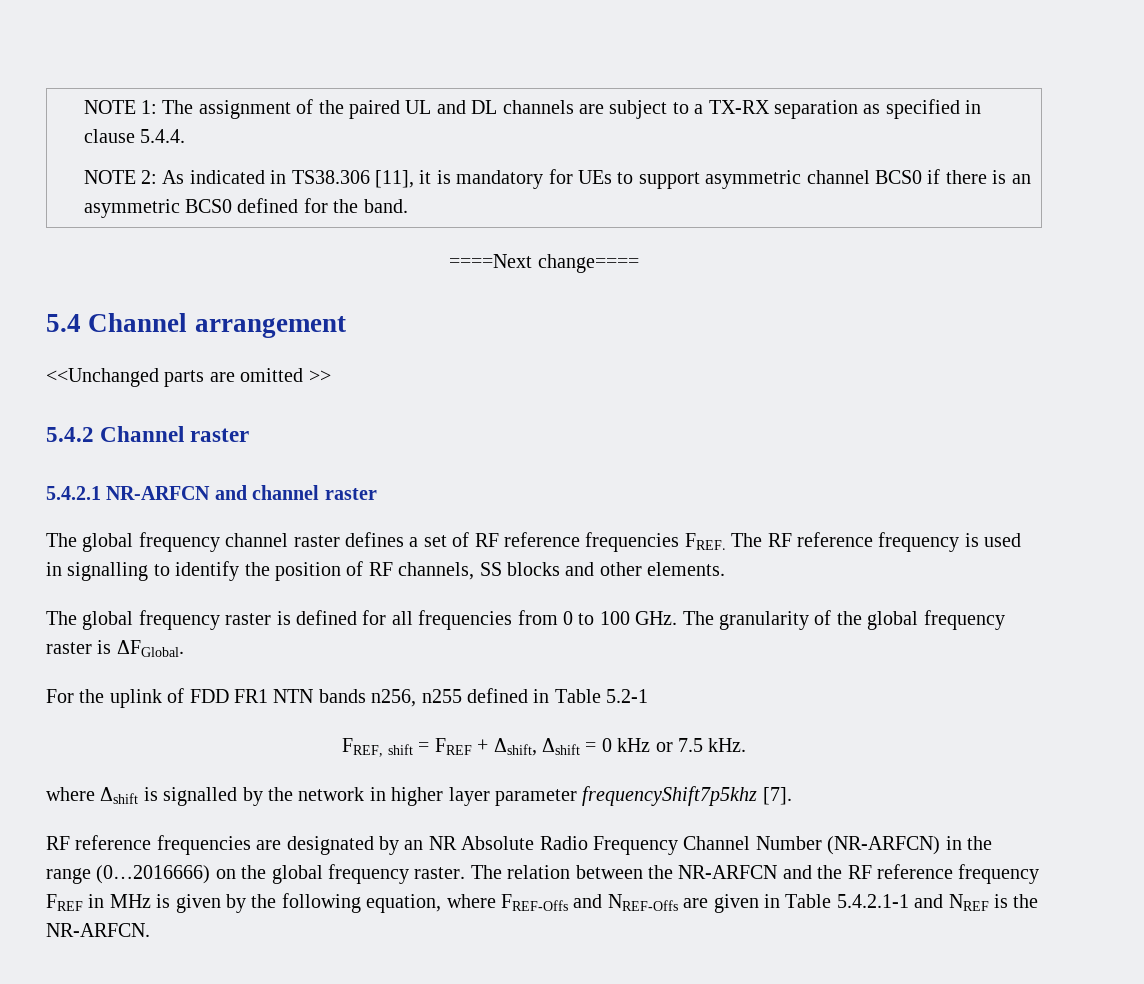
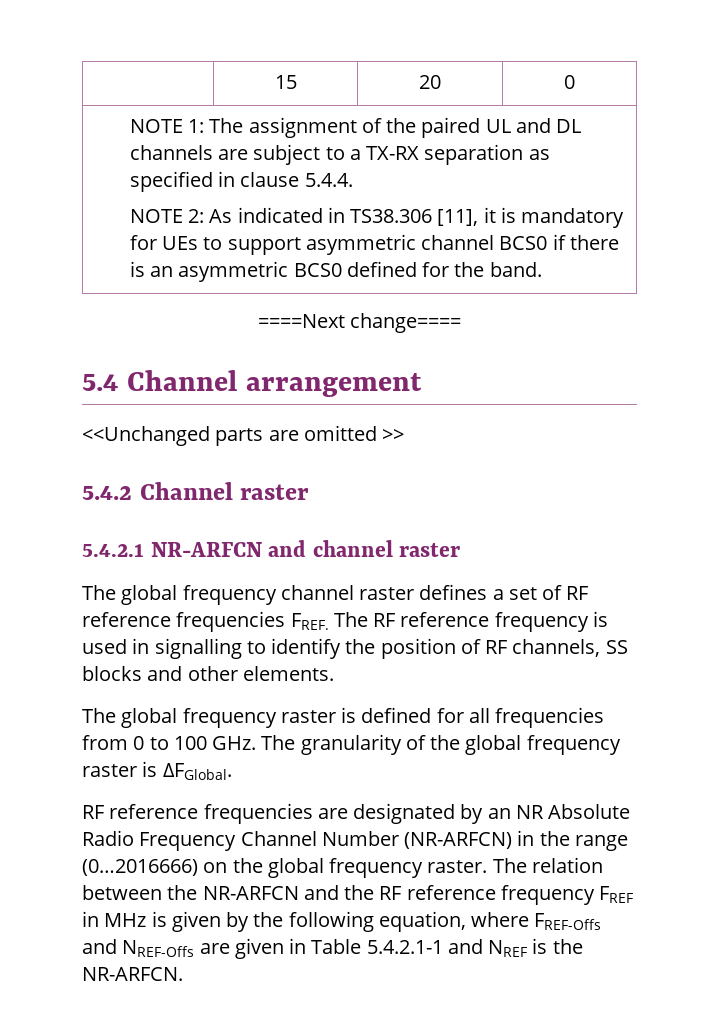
+ 15 | 20 | 0
- For the uplink of FDD FR1 NTN bands n256, n255 defined in Table 5.2-1
- FREF, shift = FREF + Δshift, Δshift = 0 kHz or 7.5 kHz.
- where Δshift is signalled by the network in higher layer parameter frequencyShift7p5khz [7].

